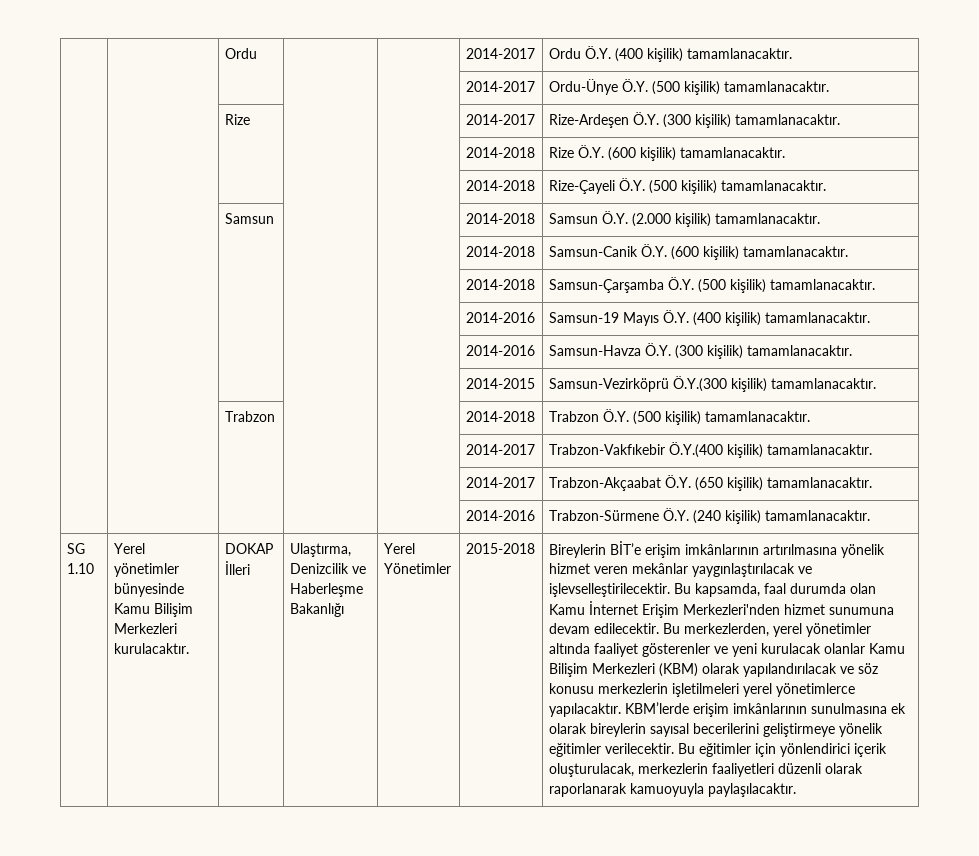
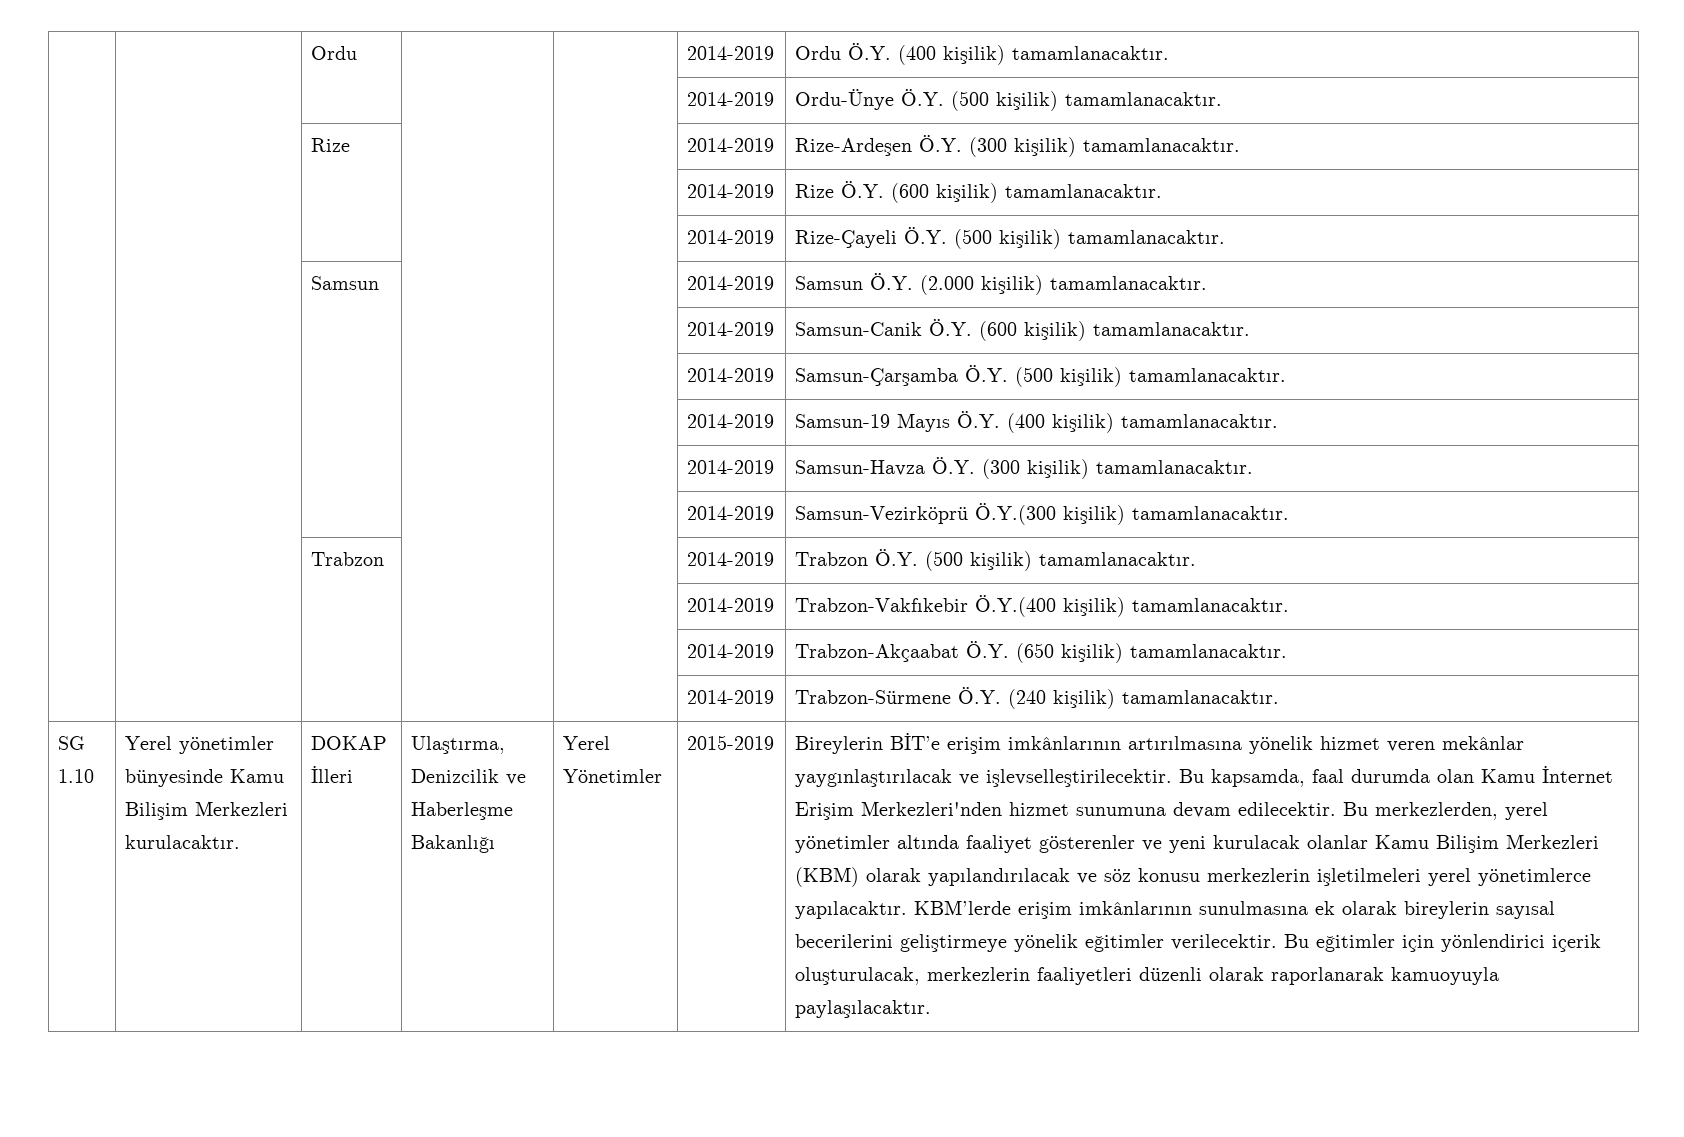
- | | Ordu | | | 2014-2017 | Ordu Ö.Y. (400 kişilik) tamamlanacaktır.
+ | | Ordu | | | 2014-2019 | Ordu Ö.Y. (400 kişilik) tamamlanacaktır.
- | | | | | 2014-2017 | Ordu-Ünye Ö.Y. (500 kişilik) tamamlanacaktır.
+ | | | | | 2014-2019 | Ordu-Ünye Ö.Y. (500 kişilik) tamamlanacaktır.
- | | Rize | | | 2014-2017 | Rize-Ardeşen Ö.Y. (300 kişilik) tamamlanacaktır.
+ | | Rize | | | 2014-2019 | Rize-Ardeşen Ö.Y. (300 kişilik) tamamlanacaktır.
- | | | | | 2014-2018 | Rize Ö.Y. (600 kişilik) tamamlanacaktır.
+ | | | | | 2014-2019 | Rize Ö.Y. (600 kişilik) tamamlanacaktır.
- | | | | | 2014-2018 | Rize-Çayeli Ö.Y. (500 kişilik) tamamlanacaktır.
+ | | | | | 2014-2019 | Rize-Çayeli Ö.Y. (500 kişilik) tamamlanacaktır.
- | | Samsun | | | 2014-2018 | Samsun Ö.Y. (2.000 kişilik) tamamlanacaktır.
+ | | Samsun | | | 2014-2019 | Samsun Ö.Y. (2.000 kişilik) tamamlanacaktır.
- | | | | | 2014-2018 | Samsun-Canik Ö.Y. (600 kişilik) tamamlanacaktır.
+ | | | | | 2014-2019 | Samsun-Canik Ö.Y. (600 kişilik) tamamlanacaktır.
- | | | | | 2014-2018 | Samsun-Çarşamba Ö.Y. (500 kişilik) tamamlanacaktır.
+ | | | | | 2014-2019 | Samsun-Çarşamba Ö.Y. (500 kişilik) tamamlanacaktır.
- | | | | | 2014-2016 | Samsun-19 Mayıs Ö.Y. (400 kişilik) tamamlanacaktır.
+ | | | | | 2014-2019 | Samsun-19 Mayıs Ö.Y. (400 kişilik) tamamlanacaktır.
- | | | | | 2014-2016 | Samsun-Havza Ö.Y. (300 kişilik) tamamlanacaktır.
+ | | | | | 2014-2019 | Samsun-Havza Ö.Y. (300 kişilik) tamamlanacaktır.
- | | | | | 2014-2015 | Samsun-Vezirköprü Ö.Y.(300 kişilik) tamamlanacaktır.
+ | | | | | 2014-2019 | Samsun-Vezirköprü Ö.Y.(300 kişilik) tamamlanacaktır.
- | | Trabzon | | | 2014-2018 | Trabzon Ö.Y. (500 kişilik) tamamlanacaktır.
+ | | Trabzon | | | 2014-2019 | Trabzon Ö.Y. (500 kişilik) tamamlanacaktır.
- | | | | | 2014-2017 | Trabzon-Vakfıkebir Ö.Y.(400 kişilik) tamamlanacaktır.
+ | | | | | 2014-2019 | Trabzon-Vakfıkebir Ö.Y.(400 kişilik) tamamlanacaktır.
- | | | | | 2014-2017 | Trabzon-Akçaabat Ö.Y. (650 kişilik) tamamlanacaktır.
+ | | | | | 2014-2019 | Trabzon-Akçaabat Ö.Y. (650 kişilik) tamamlanacaktır.
- | | | | | 2014-2016 | Trabzon-Sürmene Ö.Y. (240 kişilik) tamamlanacaktır.
+ | | | | | 2014-2019 | Trabzon-Sürmene Ö.Y. (240 kişilik) tamamlanacaktır.
- 2015-2018
+ 2015-2019

